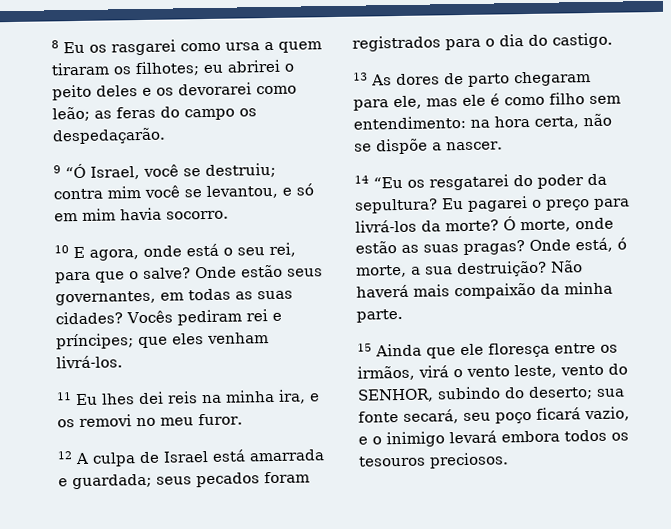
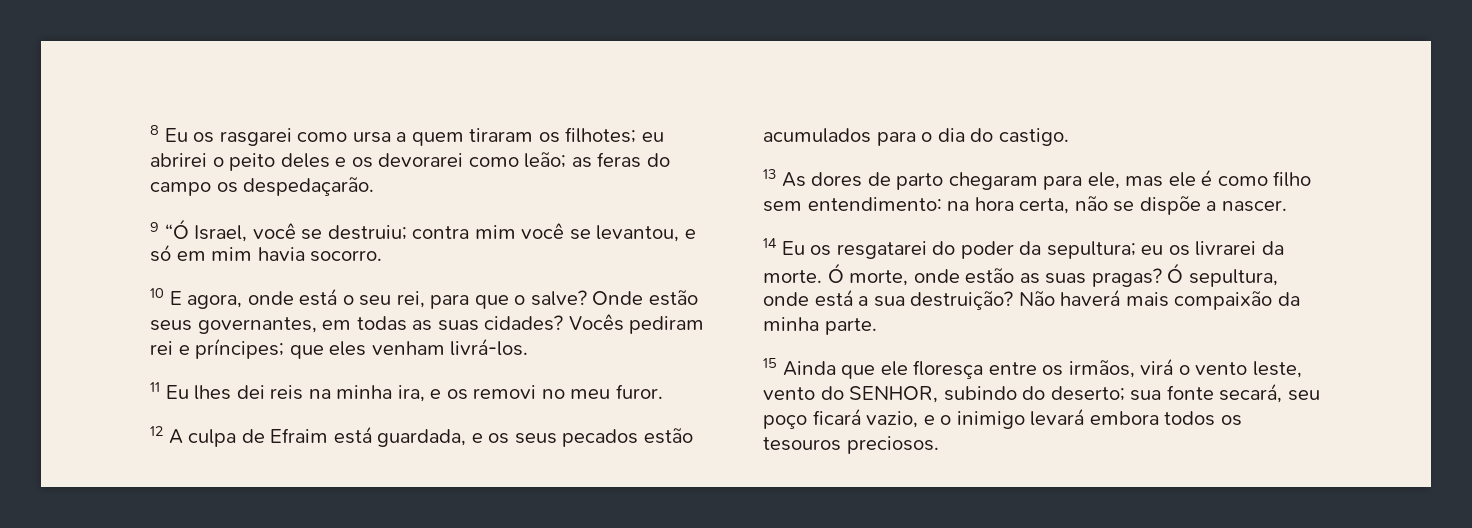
- 12 A culpa de Israel está amarrada e guardada; seus pecados foram registrados para o dia do castigo.
+ 12 A culpa de Efraim está guardada, e os seus pecados estão acumulados para o dia do castigo.
- 14 “Eu os resgatarei do poder da sepultura? Eu pagarei o preço para livrá-los da morte?
+ 14 Eu os resgatarei do poder da sepultura; eu os livrarei da morte.
- Onde está, ó morte, a sua destruição?
+ Ó sepultura, onde está a sua destruição?

